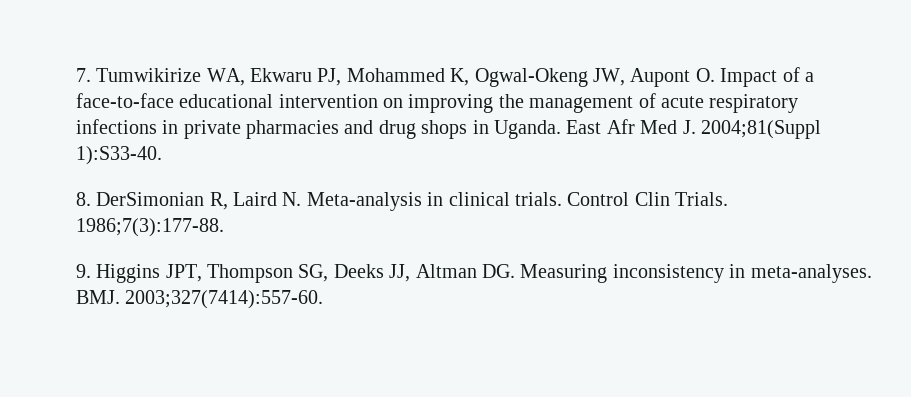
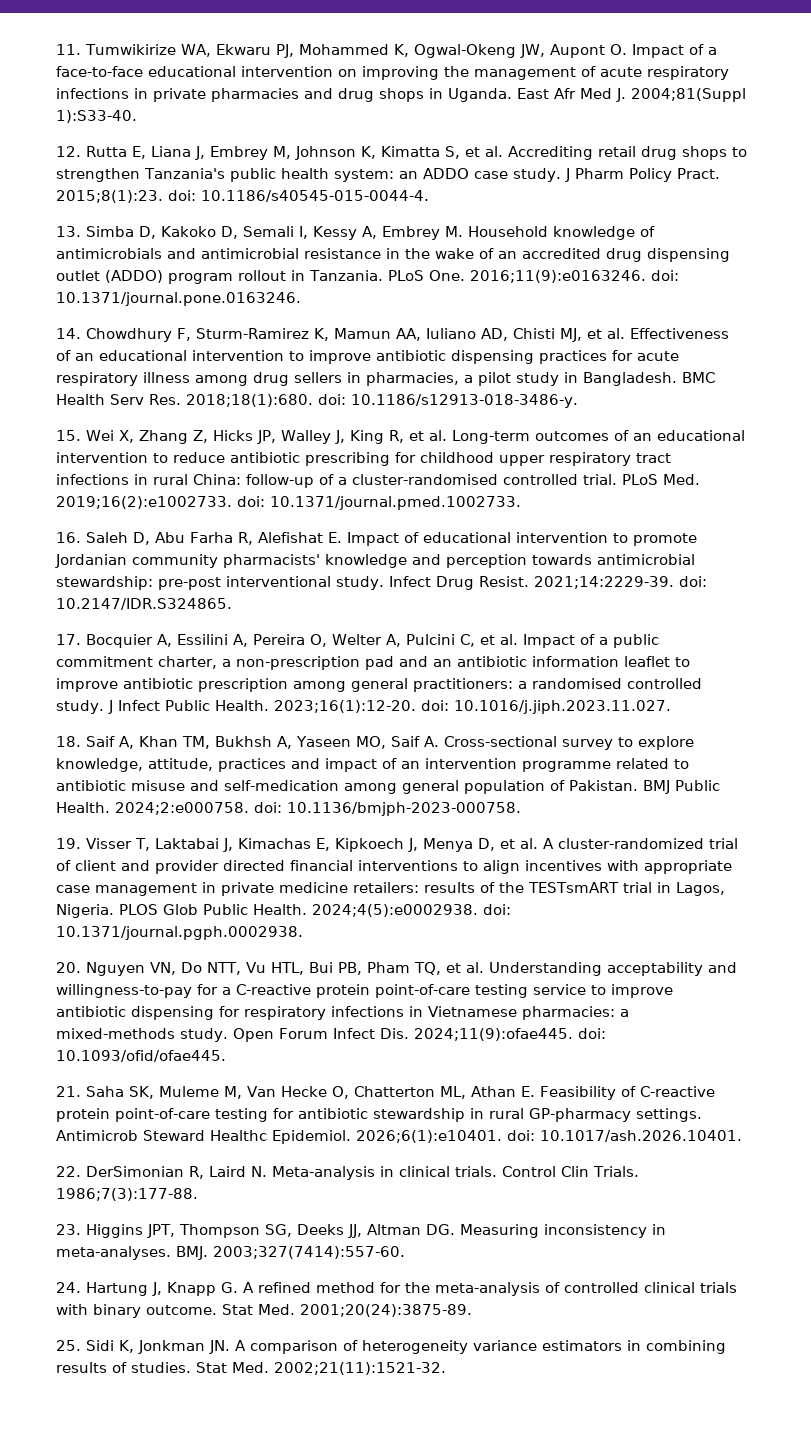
- 7. Tumwikirize WA, Ekwaru PJ, Mohammed K, Ogwal-Okeng JW, Aupont O. Impact of a face-to-face educational intervention on improving the management of acute respiratory infections in private pharmacies and drug shops in Uganda.
+ 11. Tumwikirize WA, Ekwaru PJ, Mohammed K, Ogwal-Okeng JW, Aupont O. Impact of a face-to-face educational intervention on improving the management of acute respiratory infections in private pharmacies and drug shops in Uganda.
- 8. DerSimonian R, Laird N. Meta-analysis in clinical trials.
+ 12. Rutta E, Liana J, Embrey M, Johnson K, Kimatta S, et al. Accrediting retail drug shops to strengthen Tanzania's public health system: an ADDO case study. J Pharm Policy Pract. 2015;8(1):23. doi: 10.1186/s40545-015-0044-4.
+ 13. Simba D, Kakoko D, Semali I, Kessy A, Embrey M. Household knowledge of antimicrobials and antimicrobial resistance in the wake of an accredited drug dispensing outlet (ADDO) program rollout in Tanzania. PLoS One. 2016;11(9):e0163246. doi: 10.1371/journal.pone.0163246.
+ 14. Chowdhury F, Sturm-Ramirez K, Mamun AA, Iuliano AD, Chisti MJ, et al. Effectiveness of an educational intervention to improve antibiotic dispensing practices for acute respiratory illness among drug sellers in pharmacies, a pilot study in Bangladesh. BMC Health Serv Res. 2018;18(1):680. doi: 10.1186/s12913-018-3486-y.
+ 15. Wei X, Zhang Z, Hicks JP, Walley J, King R, et al. Long-term outcomes of an educational intervention to reduce antibiotic prescribing for childhood upper respiratory tract infections in rural China: follow-up of a cluster-randomised controlled trial. PLoS Med. 2019;16(2):e1002733. doi: 10.1371/journal.pmed.1002733.
+ 16. Saleh D, Abu Farha R, Alefishat E. Impact of educational intervention to promote Jordanian community pharmacists' knowledge and perception towards antimicrobial stewardship: pre-post interventional study. Infect Drug Resist. 2021;14:2229-39. doi: 10.2147/IDR.S324865.
+ 17. Bocquier A, Essilini A, Pereira O, Welter A, Pulcini C, et al. Impact of a public commitment charter, a non-prescription pad and an antibiotic information leaflet to improve antibiotic prescription among general practitioners: a randomised controlled study. J Infect Public Health. 2023;16(1):12-20. doi: 10.1016/j.jiph.2023.11.027.
+ 18. Saif A, Khan TM, Bukhsh A, Yaseen MO, Saif A. Cross-sectional survey to explore knowledge, attitude, practices and impact of an intervention programme related to antibiotic misuse and self-medication among general population of Pakistan. BMJ Public Health. 2024;2:e000758. doi: 10.1136/bmjph-2023-000758.
+ 19. Visser T, Laktabai J, Kimachas E, Kipkoech J, Menya D, et al. A cluster-randomized trial of client and provider directed financial interventions to align incentives with appropriate case management in private medicine retailers: results of the TESTsmART trial in Lagos, Nigeria. PLOS Glob Public Health. 2024;4(5):e0002938. doi: 10.1371/journal.pgph.0002938.
+ 20. Nguyen VN, Do NTT, Vu HTL, Bui PB, Pham TQ, et al. Understanding acceptability and willingness-to-pay for a C-reactive protein point-of-care testing service to improve antibiotic dispensing for respiratory infections in Vietnamese pharmacies: a mixed-methods study. Open Forum Infect Dis. 2024;11(9):ofae445. doi: 10.1093/ofid/ofae445.
+ 21. Saha SK, Muleme M, Van Hecke O, Chatterton ML, Athan E. Feasibility of C-reactive protein point-of-care testing for antibiotic stewardship in rural GP-pharmacy settings. Antimicrob Steward Healthc Epidemiol. 2026;6(1):e10401. doi: 10.1017/ash.2026.10401.
+ 22. DerSimonian R, Laird N. Meta-analysis in clinical trials.
- 9. Higgins JPT, Thompson SG, Deeks JJ, Altman DG. Measuring inconsistency in meta-analyses.
+ 23. Higgins JPT, Thompson SG, Deeks JJ, Altman DG. Measuring inconsistency in meta-analyses.
+ 24. Hartung J, Knapp G. A refined method for the meta-analysis of controlled clinical trials with binary outcome. Stat Med. 2001;20(24):3875-89.
+ 25. Sidi K, Jonkman JN. A comparison of heterogeneity variance estimators in combining results of studies. Stat Med. 2002;21(11):1521-32.

